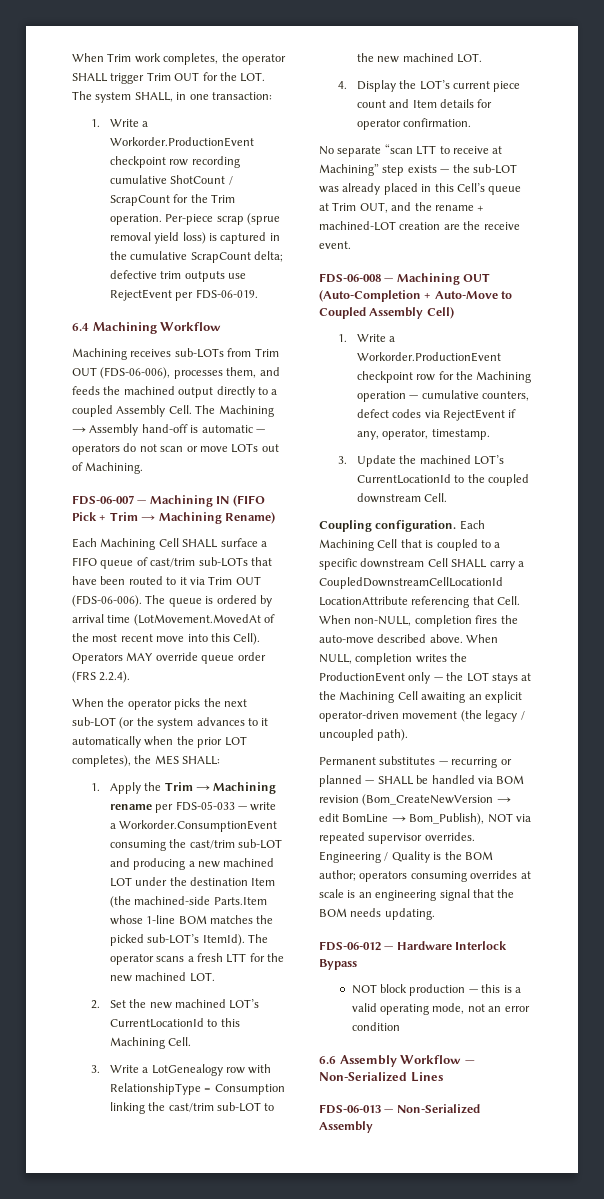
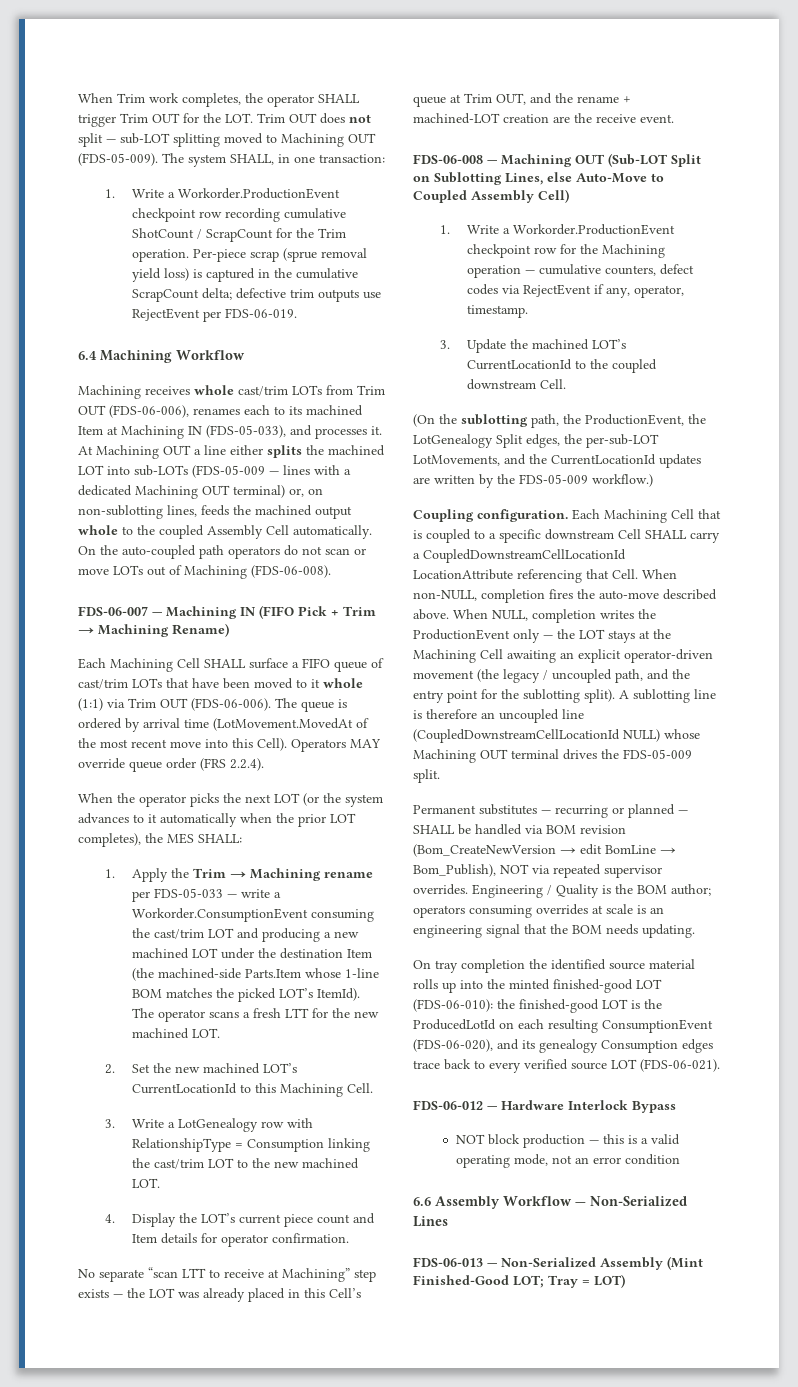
- When Trim work completes, the operator SHALL trigger Trim OUT for the LOT. The system SHALL, in one transaction:
+ When Trim work completes, the operator SHALL trigger Trim OUT for the LOT. Trim OUT does not split — sub-LOT splitting moved to Machining OUT (FDS-05-009). The system SHALL, in one transaction:
- Machining receives sub-LOTs from Trim OUT (FDS-06-006), processes them, and feeds the machined output directly to a coupled Assembly Cell. The Machining → Assembly hand-off is automatic — operators do not scan or move LOTs out of Machining.
+ Machining receives whole cast/trim LOTs from Trim OUT (FDS-06-006), renames each to its machined Item at Machining IN (FDS-05-033), and processes it. At Machining OUT a line either splits the machined LOT into sub-LOTs (FDS-05-009 — lines with a dedicated Machining OUT terminal) or, on non-sublotting lines, feeds the machined output whole to the coupled Assembly Cell automatically. On the auto-coupled path operators do not scan or move LOTs out of Machining (FDS-06-008).
- Each Machining Cell SHALL surface a FIFO queue of cast/trim sub-LOTs that have been routed to it via Trim OUT (FDS-06-006).
+ Each Machining Cell SHALL surface a FIFO queue of cast/trim LOTs that have been moved to it whole (1:1) via Trim OUT (FDS-06-006).
- When the operator picks the next sub-LOT (or the system advances to it automatically when the prior LOT completes), the MES SHALL:
+ When the operator picks the next LOT (or the system advances to it automatically when the prior LOT completes), the MES SHALL:
- 1. Apply the Trim → Machining rename per FDS-05-033 — write a Workorder.ConsumptionEvent consuming the cast/trim sub-LOT and producing a new machined LOT under the destination Item (the machined-side Parts.Item whose 1-line BOM matches the picked sub-LOT’s ItemId).
+ 1. Apply the Trim → Machining rename per FDS-05-033 — write a Workorder.ConsumptionEvent consuming the cast/trim LOT and producing a new machined LOT under the destination Item (the machined-side Parts.Item whose 1-line BOM matches the picked LOT’s ItemId).
- 3. Write a LotGenealogy row with RelationshipType = Consumption linking the cast/trim sub-LOT to the new machined LOT.
+ 3. Write a LotGenealogy row with RelationshipType = Consumption linking the cast/trim LOT to the new machined LOT.
- No separate “scan LTT to receive at Machining” step exists — the sub-LOT was already placed in this Cell’s queue at Trim OUT, and the rename + machined-LOT creation are the receive event.
+ No separate “scan LTT to receive at Machining” step exists — the LOT was already placed in this Cell’s queue at Trim OUT, and the rename + machined-LOT creation are the receive event.
- FDS-06-008 — Machining OUT (Auto-Completion + Auto-Move to Coupled Assembly Cell)
+ FDS-06-008 — Machining OUT (Sub-LOT Split on Sublotting Lines, else Auto-Move to Coupled Assembly Cell)
+ (On the sublotting path, the ProductionEvent, the LotGenealogy Split edges, the per-sub-LOT LotMovements, and the CurrentLocationId updates are written by the FDS-05-009 workflow.)
- When NULL, completion writes the ProductionEvent only — the LOT stays at the Machining Cell awaiting an explicit operator-driven movement (the legacy / uncoupled path).
+ When NULL, completion writes the ProductionEvent only — the LOT stays at the Machining Cell awaiting an explicit operator-driven movement (the legacy / uncoupled path, and the entry point for the sublotting split). A sublotting line is therefore an uncoupled line (CoupledDownstreamCellLocationId NULL) whose Machining OUT terminal drives the FDS-05-009 split.
+ On tray completion the identified source material rolls up into the minted finished-good LOT (FDS-06-010): the finished-good LOT is the ProducedLotId on each resulting ConsumptionEvent (FDS-06-020), and its genealogy Consumption edges trace back to every verified source LOT (FDS-06-021).
- FDS-06-013 — Non-Serialized Assembly
+ FDS-06-013 — Non-Serialized Assembly (Mint Finished-Good LOT; Tray = LOT)

